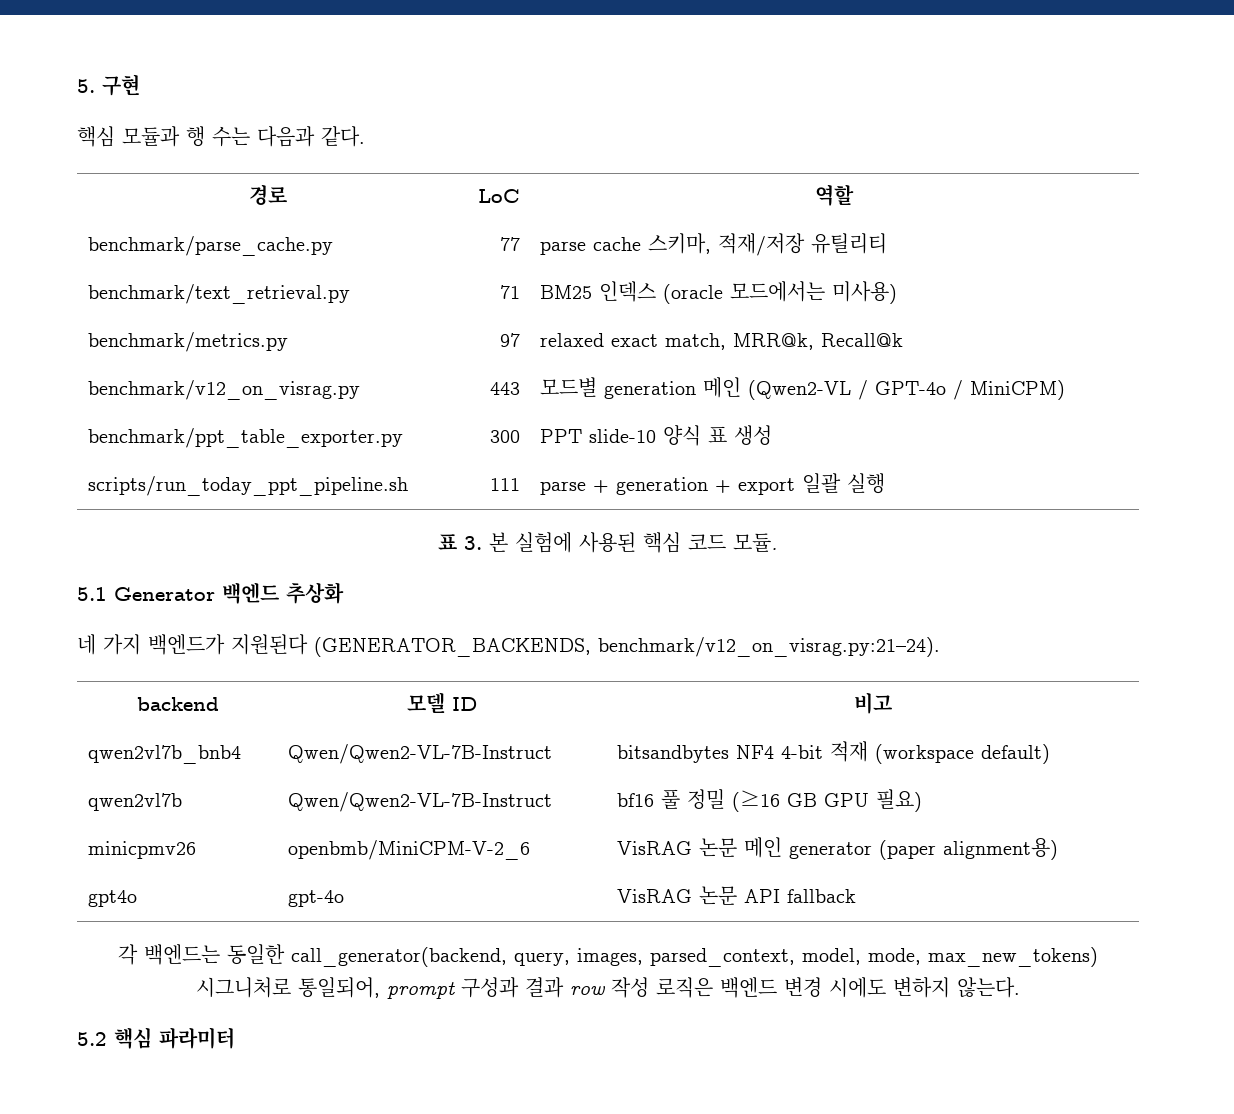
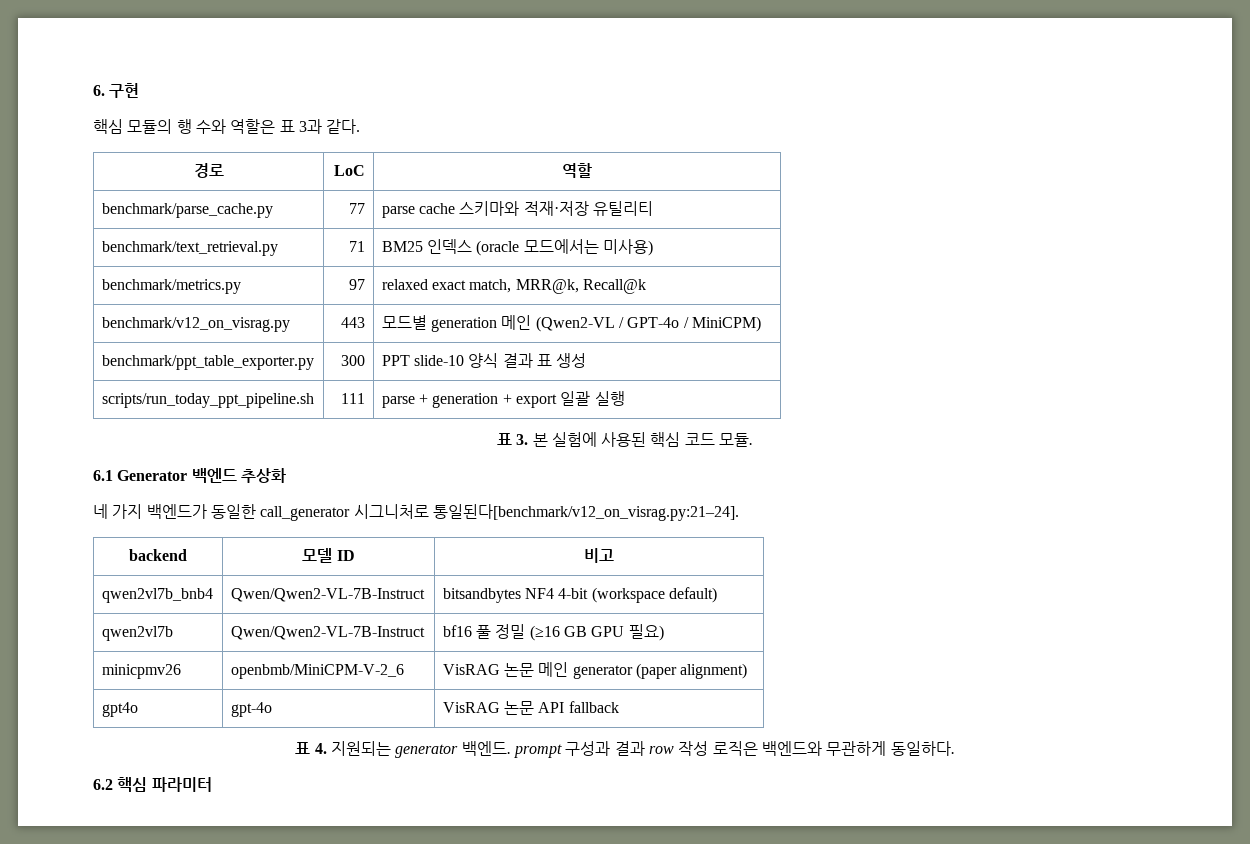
- 5. 구현
+ 6. 구현
- 핵심 모듈과 행 수는 다음과 같다.
+ 핵심 모듈의 행 수와 역할은 표 3과 같다.
- benchmark/parse_cache.py | 77 | parse cache 스키마, 적재/저장 유틸리티
+ benchmark/parse_cache.py | 77 | parse cache 스키마와 적재·저장 유틸리티
- benchmark/ppt_table_exporter.py | 300 | PPT slide-10 양식 표 생성
+ benchmark/ppt_table_exporter.py | 300 | PPT slide-10 양식 결과 표 생성
- 5.1 Generator 백엔드 추상화
+ 6.1 Generator 백엔드 추상화
- 네 가지 백엔드가 지원된다 (GENERATOR_BACKENDS, benchmark/v12_on_visrag.py:21–24).
+ 네 가지 백엔드가 동일한 call_generator 시그니처로 통일된다[benchmark/v12_on_visrag.py:21–24].
- qwen2vl7b_bnb4 | Qwen/Qwen2-VL-7B-Instruct | bitsandbytes NF4 4-bit 적재 (workspace default)
+ qwen2vl7b_bnb4 | Qwen/Qwen2-VL-7B-Instruct | bitsandbytes NF4 4-bit (workspace default)
- minicpmv26 | openbmb/MiniCPM-V-2_6 | VisRAG 논문 메인 generator (paper alignment용)
+ minicpmv26 | openbmb/MiniCPM-V-2_6 | VisRAG 논문 메인 generator (paper alignment)
- 각 백엔드는 동일한 call_generator(backend, query, images, parsed_context, model, mode, max_new_tokens) 시그니처로 통일되어, prompt 구성과 결과 row 작성 로직은 백엔드 변경 시에도 변하지 않는다.
- 5.2 핵심 파라미터
+ 표 4. 지원되는 generator 백엔드. prompt 구성과 결과 row 작성 로직은 백엔드와 무관하게 동일하다.
+ 6.2 핵심 파라미터

